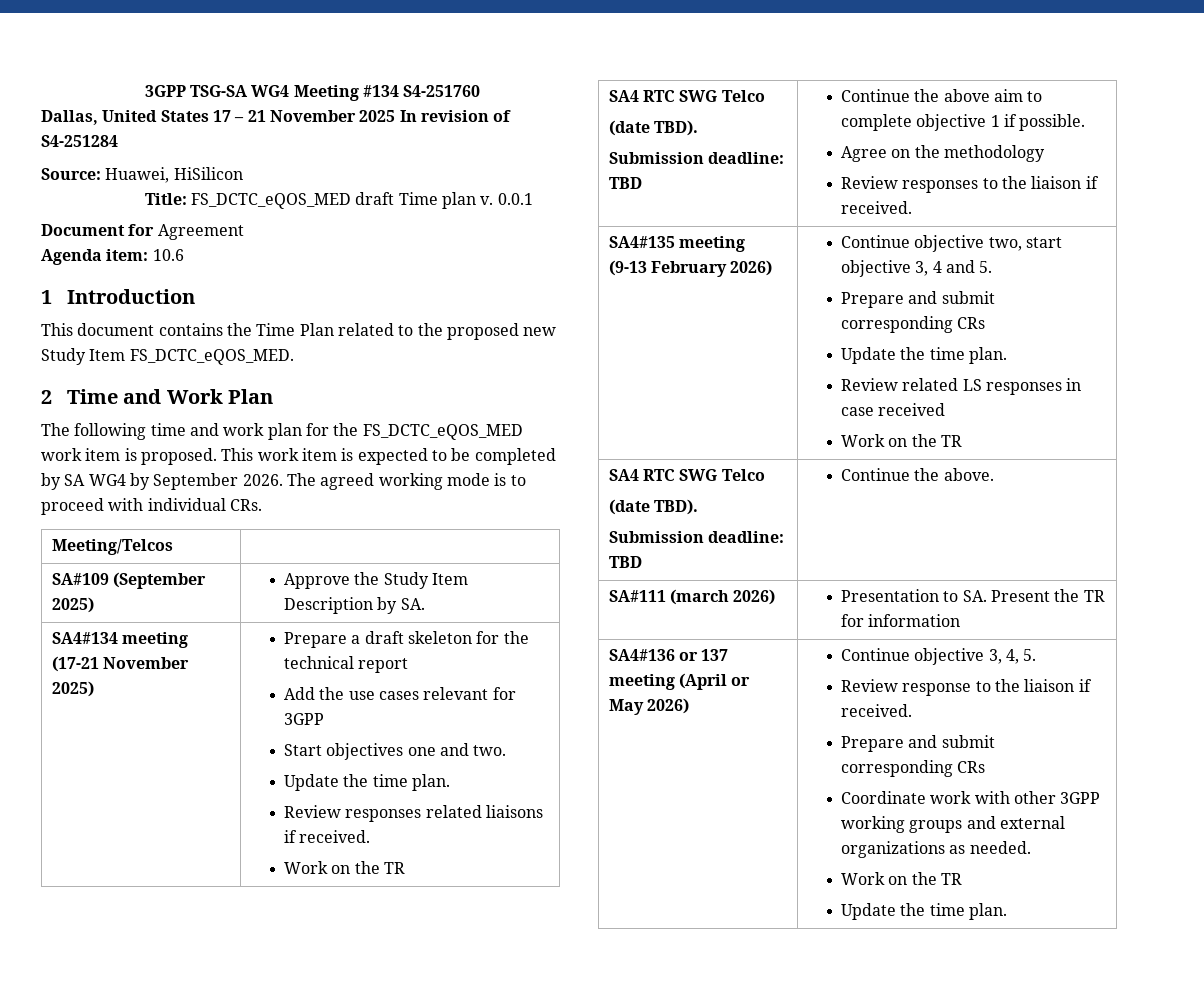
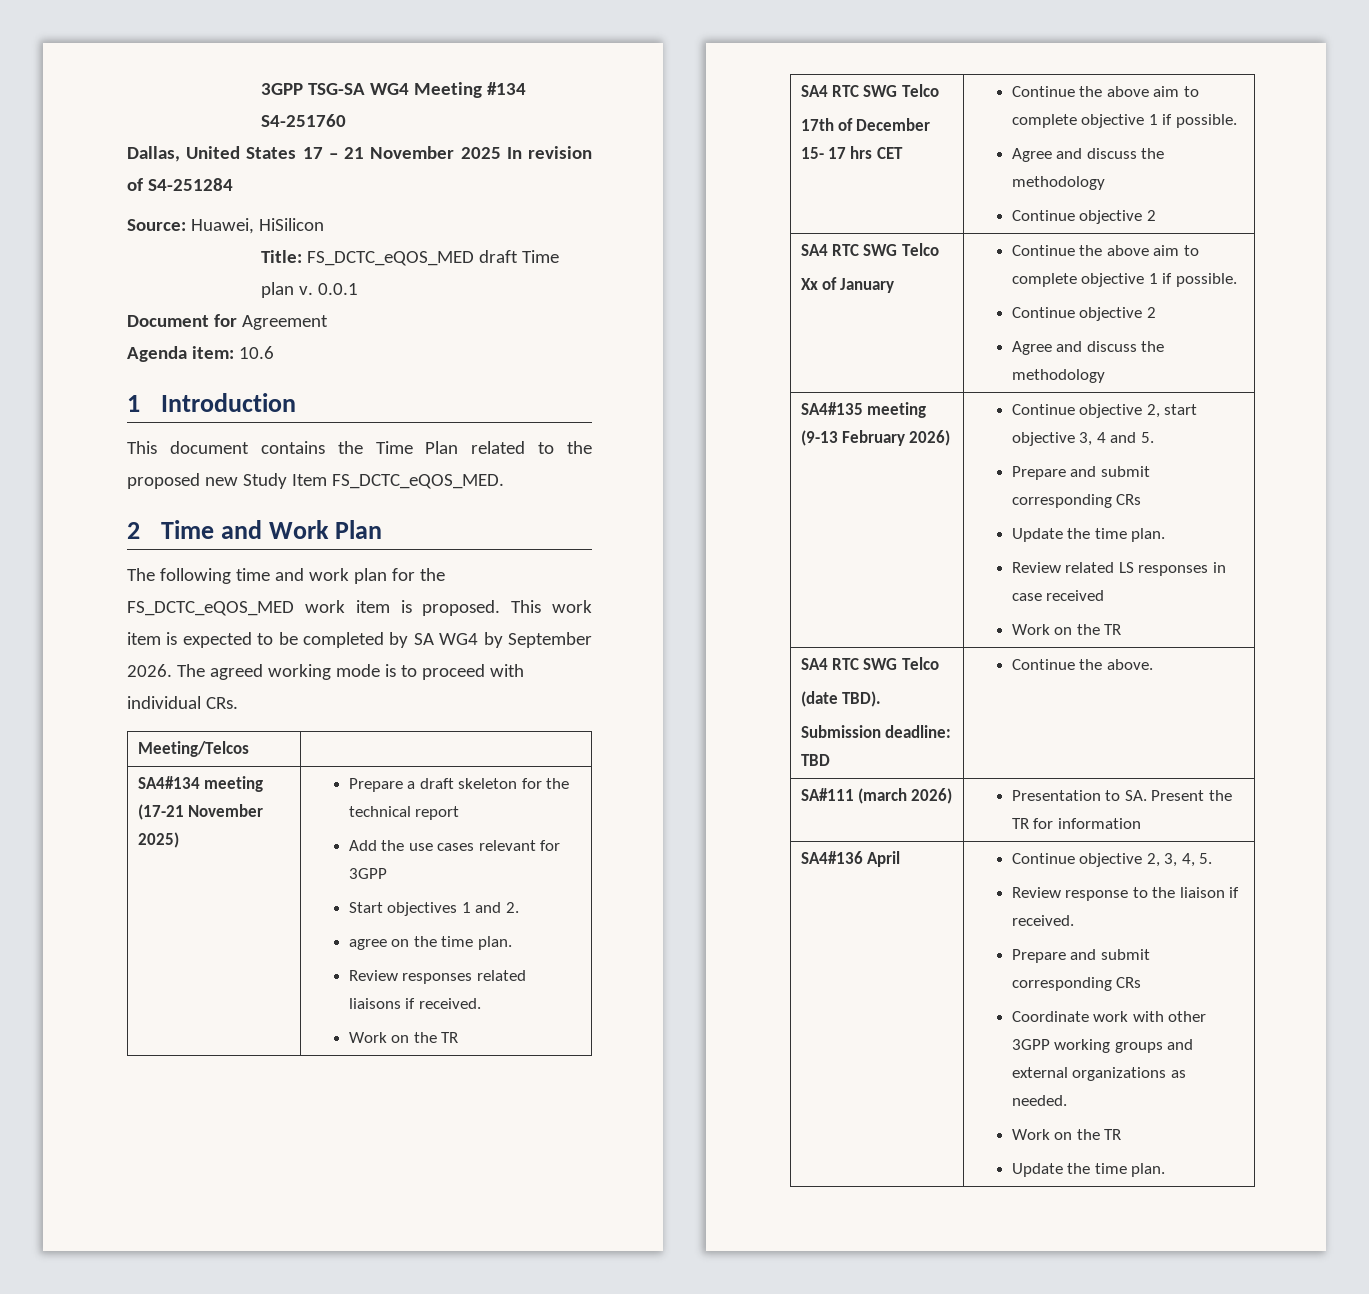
- SA#109 (September 2025) | Approve the Study Item Description by SA.
  SA4#134 meeting (17-21 November 2025) | Prepare a draft skeleton for the technical report
  Add the use cases relevant for 3GPP
- Start objectives one and two.
- Update the time plan.
+ Start objectives 1 and 2.
+ agree on the time plan.
  Review responses related liaisons if received.
  Work on the TR
  SA4 RTC SWG Telco
- (date TBD).
- Submission deadline: TBD | Continue the above aim to complete objective 1 if possible.
- Agree on the methodology
- Review responses to the liaison if received.
+ 17th of December 15- 17 hrs CET | Continue the above aim to complete objective 1 if possible.
+ Agree and discuss the methodology
+ Continue objective 2
+ SA4 RTC SWG Telco
+ Xx of January | Continue the above aim to complete objective 1 if possible.
+ Continue objective 2
+ Agree and discuss the methodology
- SA4#135 meeting (9-13 February 2026) | Continue objective two, start objective 3, 4 and 5.
+ SA4#135 meeting (9-13 February 2026) | Continue objective 2, start objective 3, 4 and 5.
- SA4#136 or 137 meeting (April or May 2026) | Continue objective 3, 4, 5.
+ SA4#136 April | Continue objective 2, 3, 4, 5.

